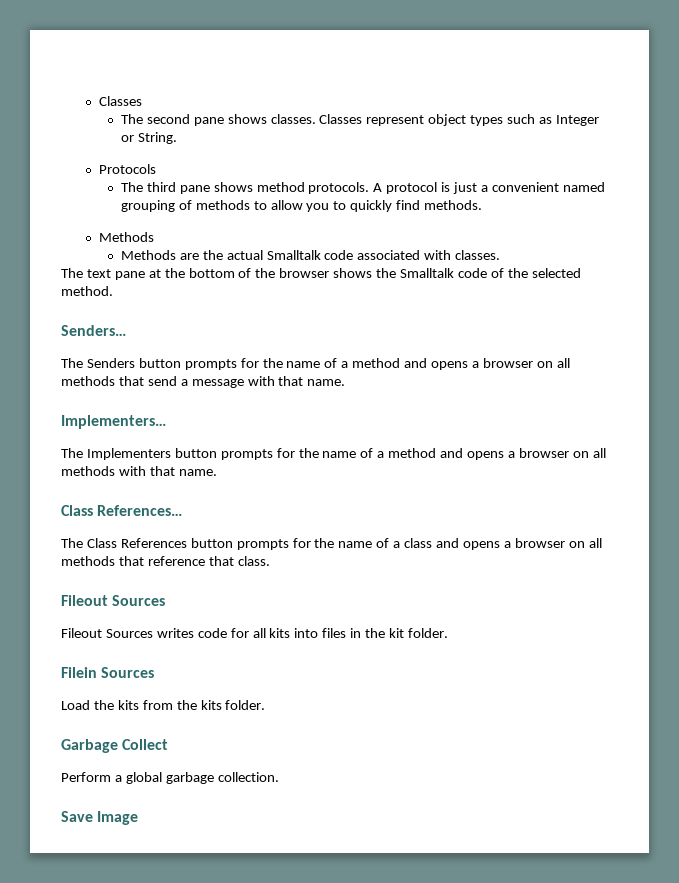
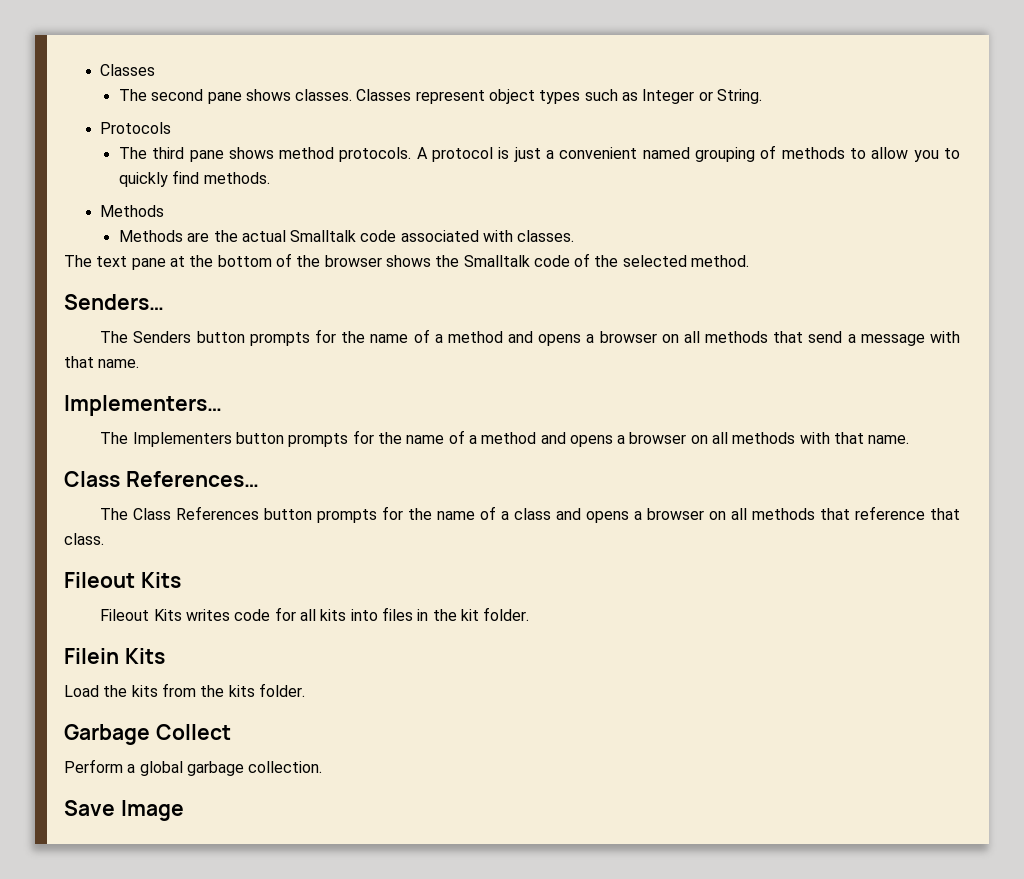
  The Class References button prompts for the name of a class and opens a browser on all methods that reference that class.
- Fileout Sources
- Fileout Sources writes code for all kits into files in the kit folder.
+ Fileout Kits
+ Fileout Kits writes code for all kits into files in the kit folder.
- Filein Sources
+ Filein Kits

